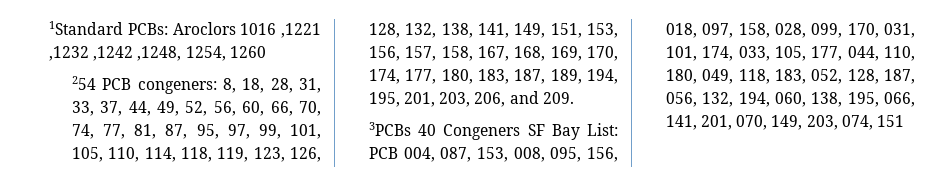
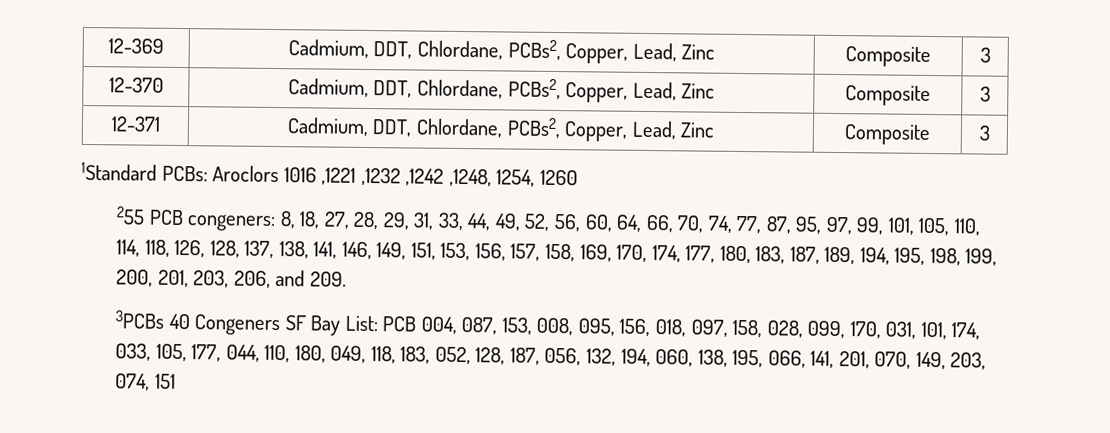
+ 12-369 | Cadmium, DDT, Chlordane, PCBs2, Copper, Lead, Zinc | Composite | 3
+ 12-370 | Cadmium, DDT, Chlordane, PCBs2, Copper, Lead, Zinc | Composite | 3
+ 12-371 | Cadmium, DDT, Chlordane, PCBs2, Copper, Lead, Zinc | Composite | 3
- 254 PCB congeners: 8, 18, 28, 31, 33, 37, 44, 49, 52, 56, 60, 66, 70, 74, 77, 81, 87, 95, 97, 99, 101, 105, 110, 114, 118, 119, 123, 126, 128, 132, 138, 141, 149, 151, 153, 156, 157, 158, 167, 168, 169, 170, 174, 177, 180, 183, 187, 189, 194, 195, 201, 203, 206, and 209.
+ 255 PCB congeners: 8, 18, 27, 28, 29, 31, 33, 44, 49, 52, 56, 60, 64, 66, 70, 74, 77, 87, 95, 97, 99, 101, 105, 110, 114, 118, 126, 128, 137, 138, 141, 146, 149, 151, 153, 156, 157, 158, 169, 170, 174, 177, 180, 183, 187, 189, 194, 195, 198, 199, 200, 201, 203, 206, and 209.

